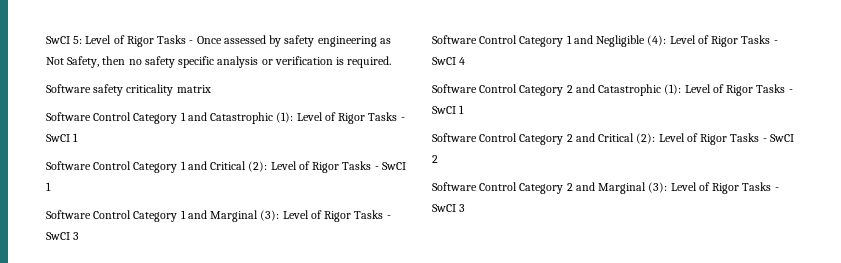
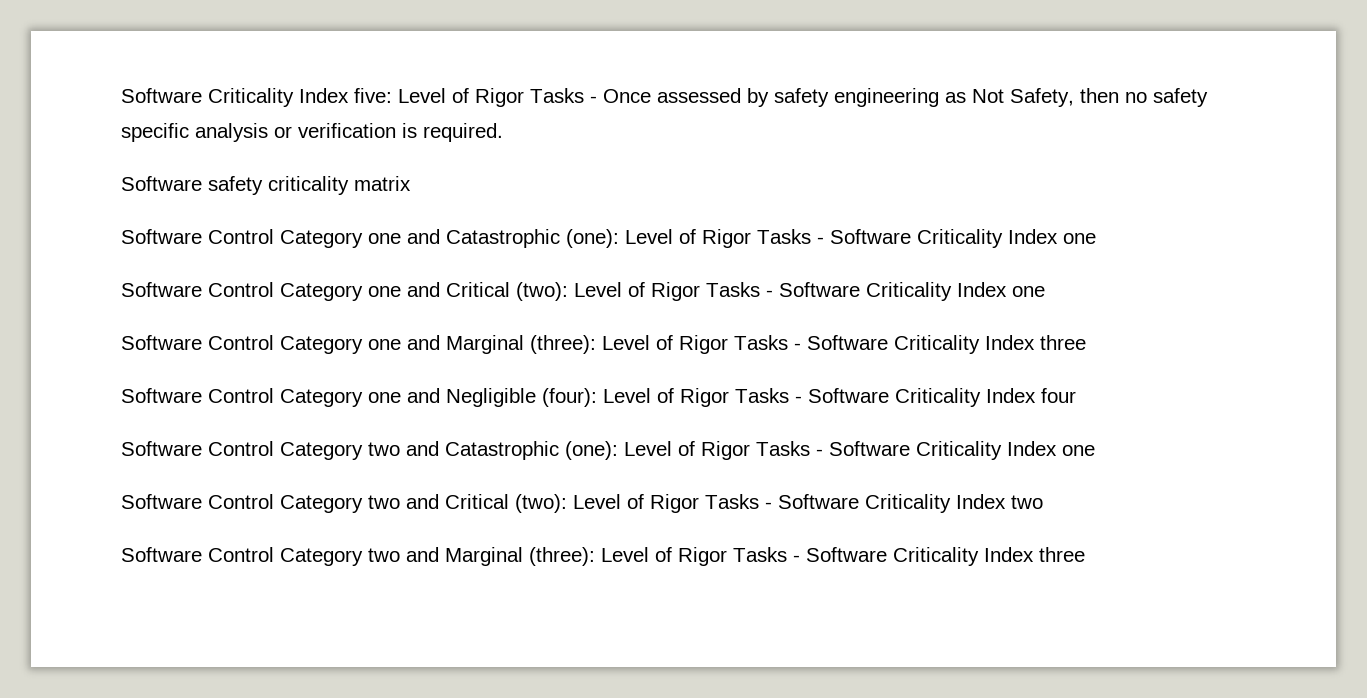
- SwCI 5: Level of Rigor Tasks - Once assessed by safety engineering as Not Safety, then no safety specific analysis or verification is required.
+ Software Criticality Index five: Level of Rigor Tasks - Once assessed by safety engineering as Not Safety, then no safety specific analysis or verification is required.
- Software Control Category 1 and Catastrophic (1): Level of Rigor Tasks - SwCI 1
- Software Control Category 1 and Critical (2): Level of Rigor Tasks - SwCI 1
- Software Control Category 1 and Marginal (3): Level of Rigor Tasks - SwCI 3
- Software Control Category 1 and Negligible (4): Level of Rigor Tasks - SwCI 4
- Software Control Category 2 and Catastrophic (1): Level of Rigor Tasks - SwCI 1
- Software Control Category 2 and Critical (2): Level of Rigor Tasks - SwCI 2
- Software Control Category 2 and Marginal (3): Level of Rigor Tasks - SwCI 3
+ Software Control Category one and Catastrophic (one): Level of Rigor Tasks - Software Criticality Index one
+ Software Control Category one and Critical (two): Level of Rigor Tasks - Software Criticality Index one
+ Software Control Category one and Marginal (three): Level of Rigor Tasks - Software Criticality Index three
+ Software Control Category one and Negligible (four): Level of Rigor Tasks - Software Criticality Index four
+ Software Control Category two and Catastrophic (one): Level of Rigor Tasks - Software Criticality Index one
+ Software Control Category two and Critical (two): Level of Rigor Tasks - Software Criticality Index two
+ Software Control Category two and Marginal (three): Level of Rigor Tasks - Software Criticality Index three

